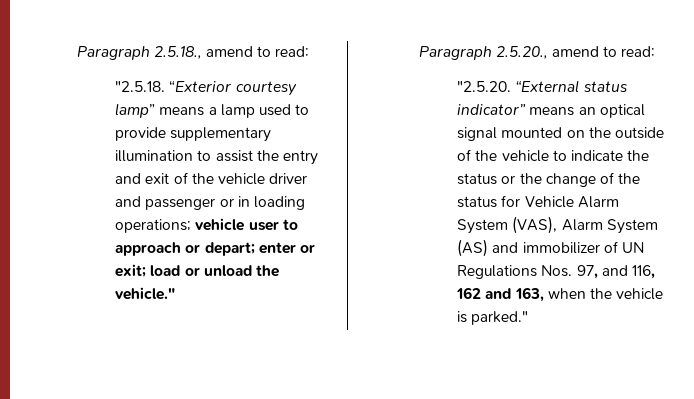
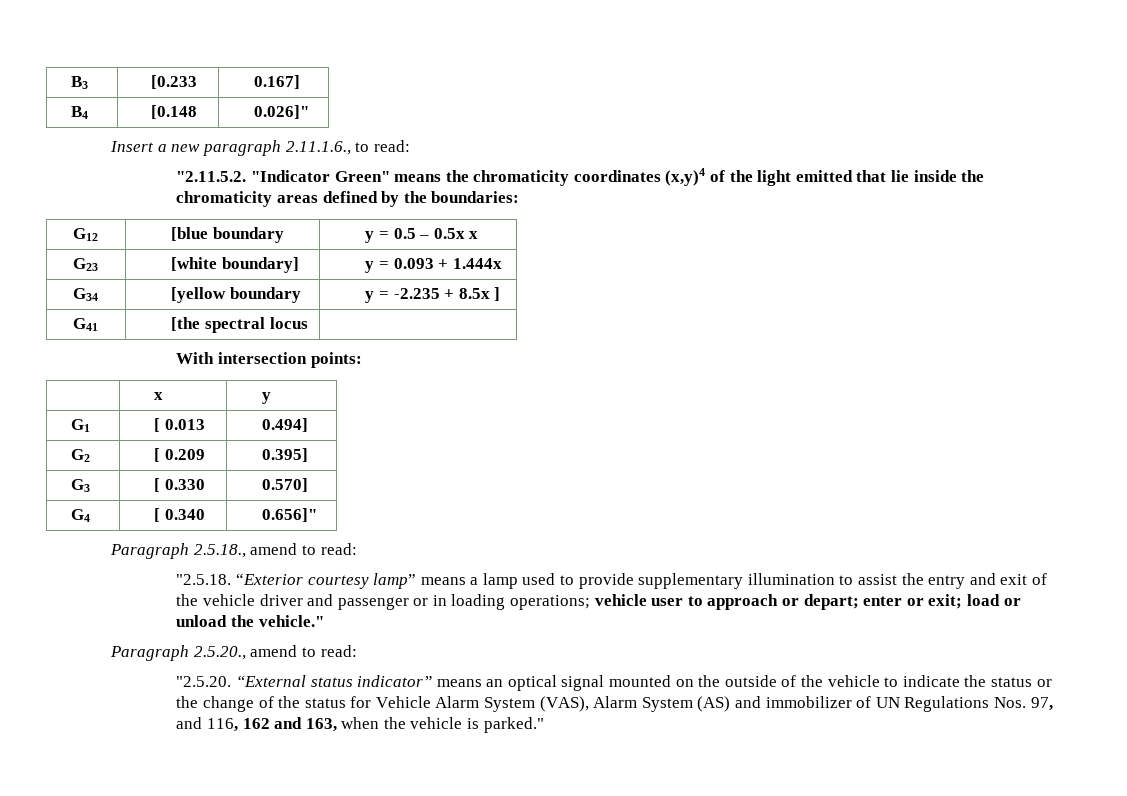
+ B3 | [0.233 | 0.167]
+ B4 | [0.148 | 0.026]"
+ Insert a new paragraph 2.11.1.6., to read:
+ "2.11.5.2. "Indicator Green" means the chromaticity coordinates (x,y)4 of the light emitted that lie inside the chromaticity areas defined by the boundaries:
+ G12 | [blue boundary | y = 0.5 – 0.5x x
+ G23 | [white boundary] | y = 0.093 + 1.444x
+ G34 | [yellow boundary | y = -2.235 + 8.5x ]
+ G41 | [the spectral locus |
+ With intersection points:
+ | x | y
+ G1 | [ 0.013 | 0.494]
+ G2 | [ 0.209 | 0.395]
+ G3 | [ 0.330 | 0.570]
+ G4 | [ 0.340 | 0.656]"

